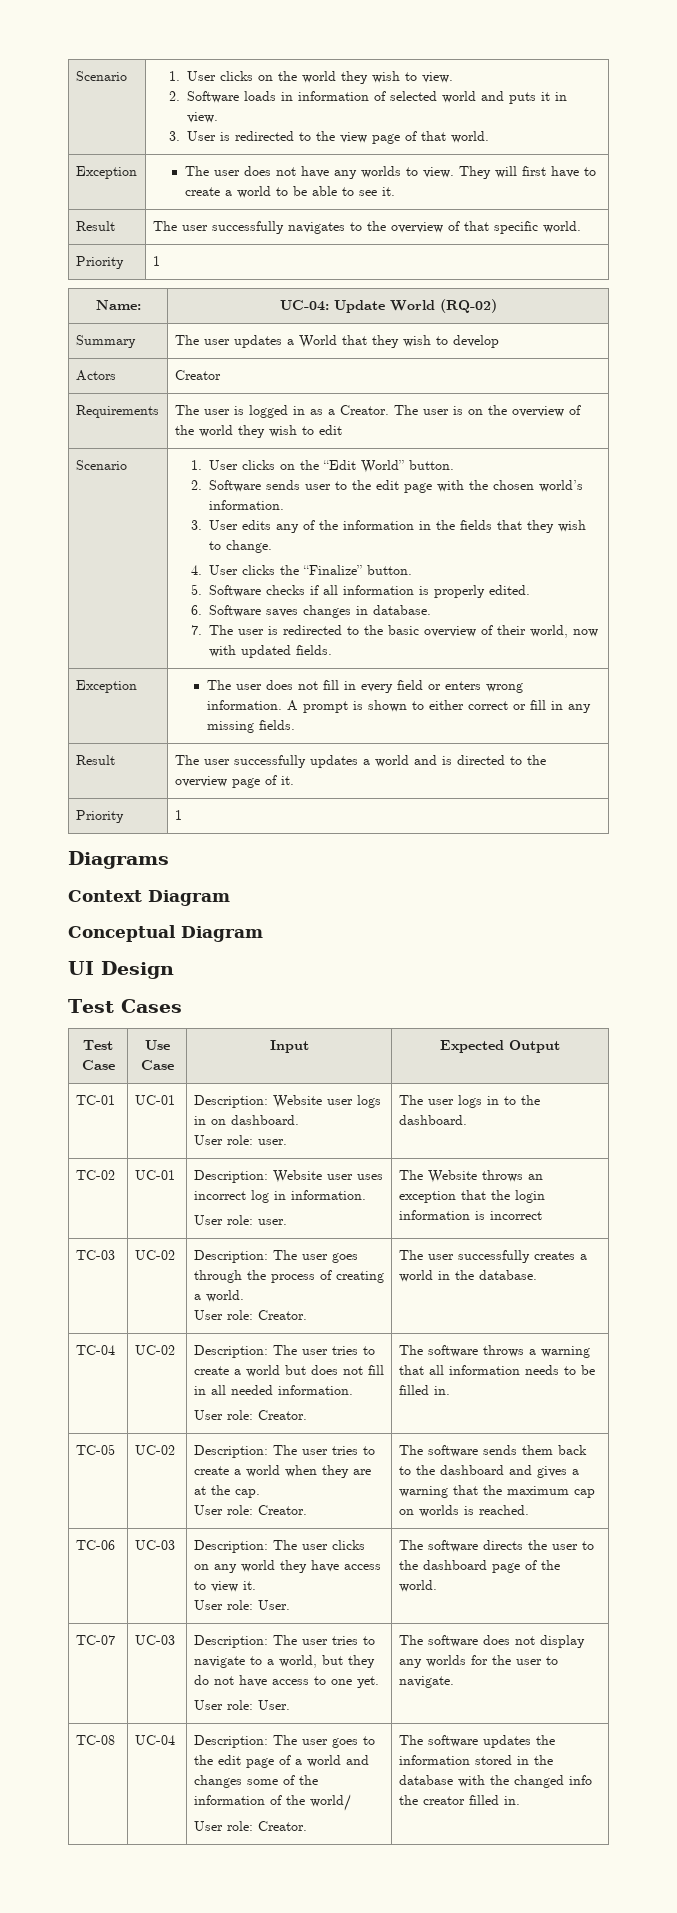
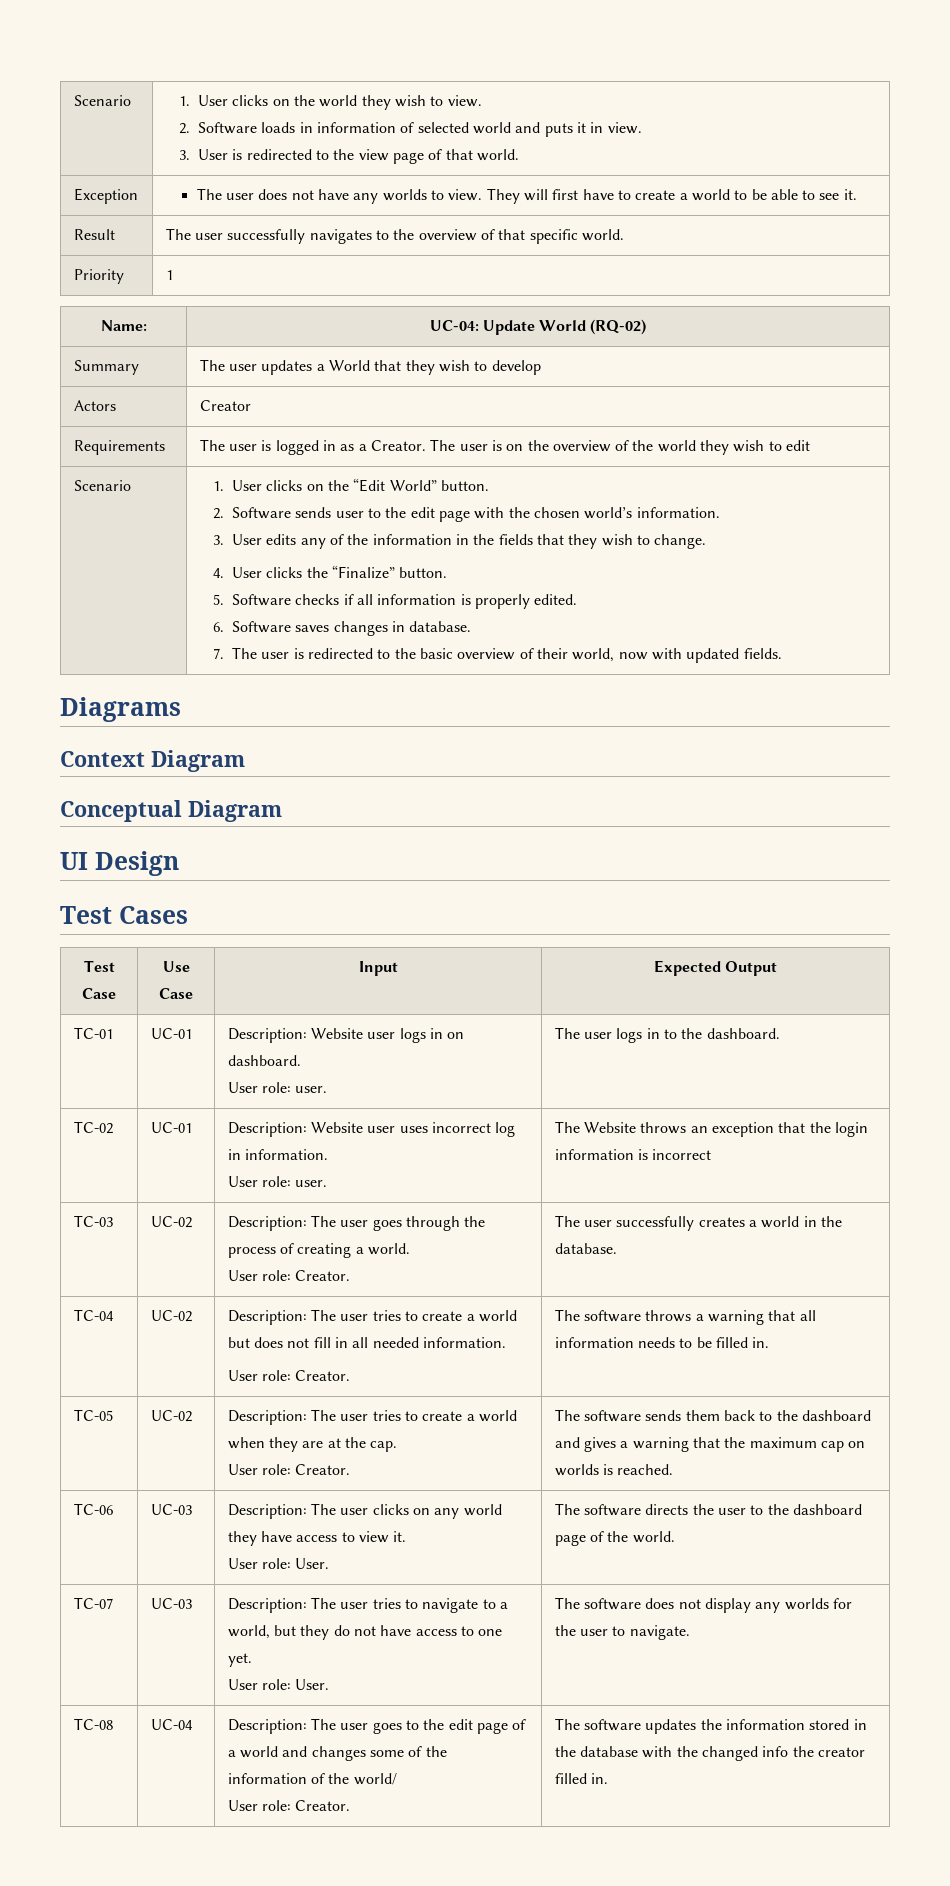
- Exception | The user does not fill in every field or enters wrong information. A prompt is shown to either correct or fill in any missing fields.
- Result | The user successfully updates a world and is directed to the overview page of it.
- Priority | 1

